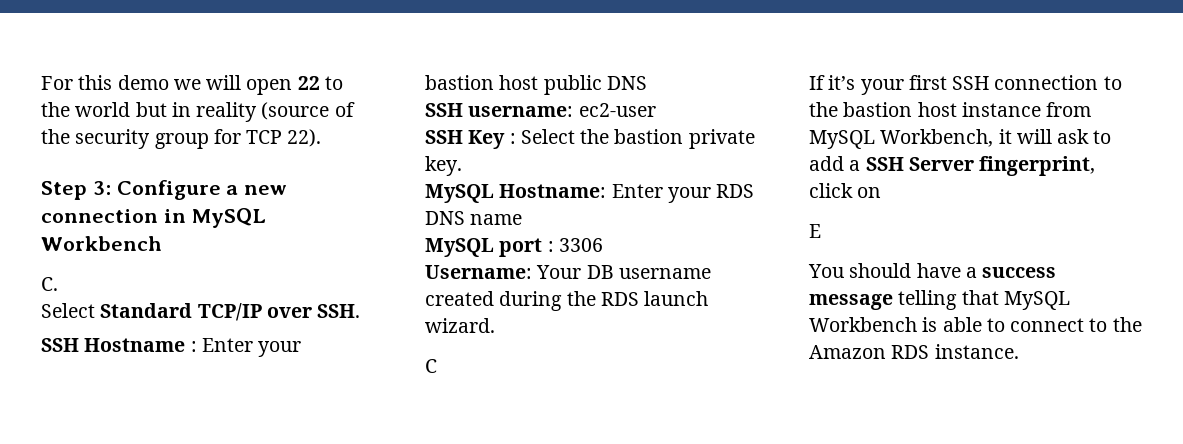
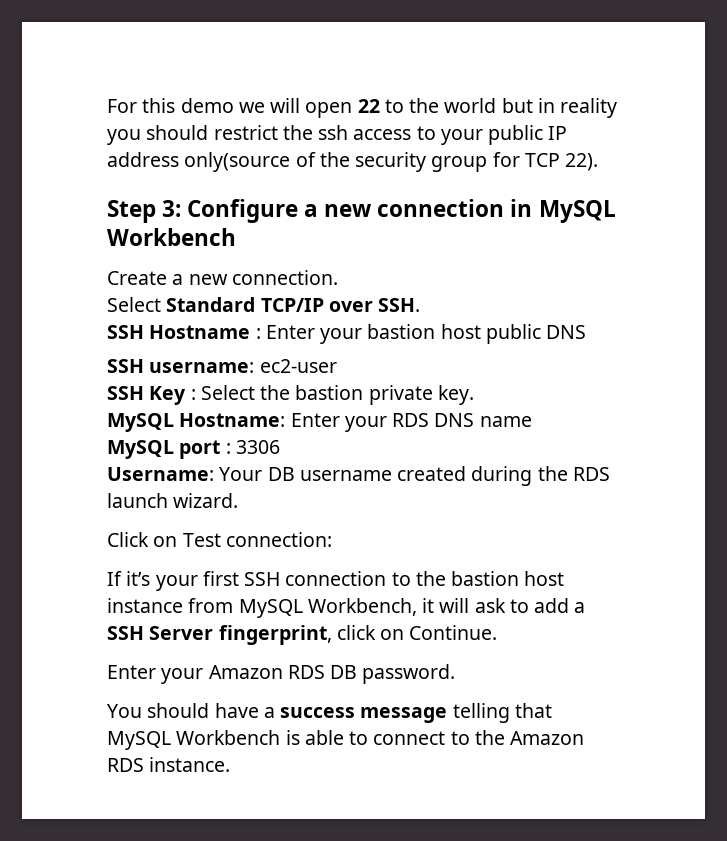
- For this demo we will open 22 to the world but in reality (source of the security group for TCP 22).
+ For this demo we will open 22 to the world but in reality you should restrict the ssh access to your public IP address only(source of the security group for TCP 22).
- C.
+ Create a new connection.
- C
+ Click on Test connection:
- If it’s your first SSH connection to the bastion host instance from MySQL Workbench, it will ask to add a SSH Server fingerprint, click on
- E
+ If it’s your first SSH connection to the bastion host instance from MySQL Workbench, it will ask to add a SSH Server fingerprint, click on Continue.
+ Enter your Amazon RDS DB password.

